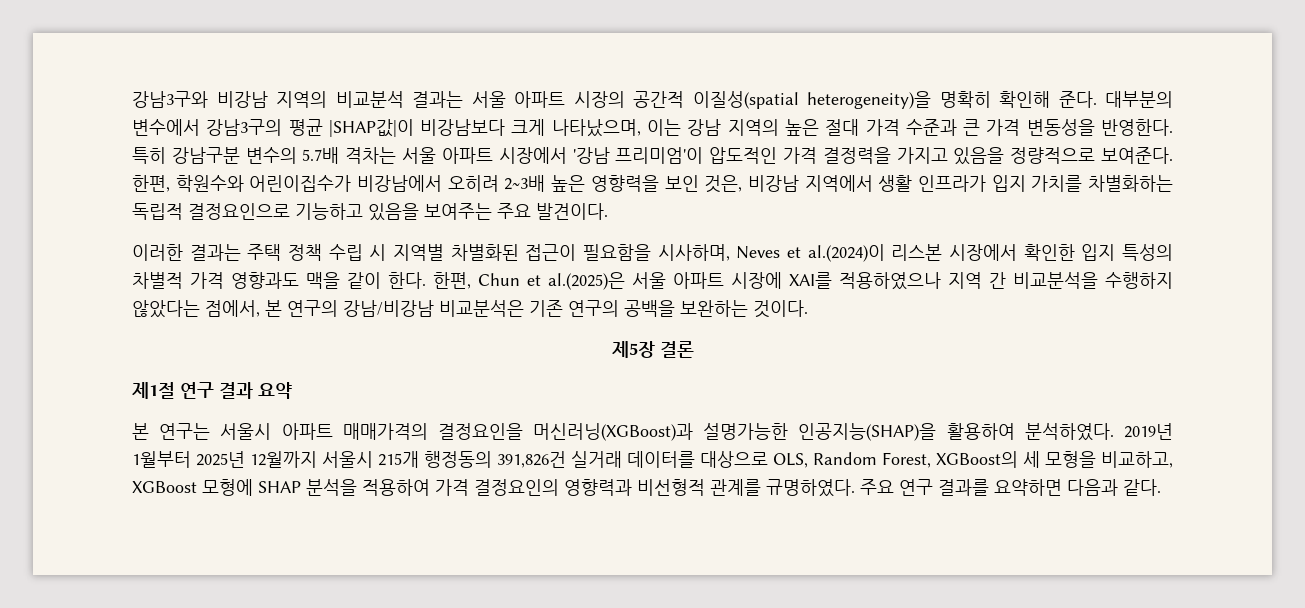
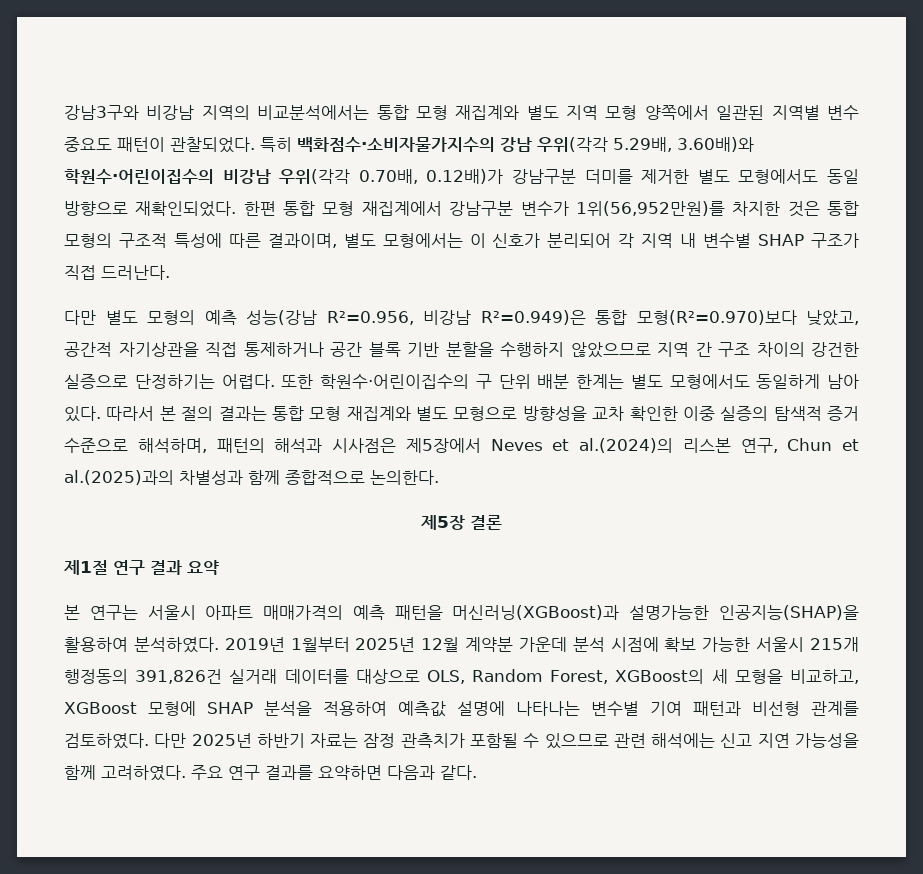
- 강남3구와 비강남 지역의 비교분석 결과는 서울 아파트 시장의 공간적 이질성(spatial heterogeneity)을 명확히 확인해 준다. 대부분의 변수에서 강남3구의 평균 |SHAP값|이 비강남보다 크게 나타났으며, 이는 강남 지역의 높은 절대 가격 수준과 큰 가격 변동성을 반영한다. 특히 강남구분 변수의 5.7배 격차는 서울 아파트 시장에서 '강남 프리미엄'이 압도적인 가격 결정력을 가지고 있음을 정량적으로 보여준다. 한편, 학원수와 어린이집수가 비강남에서 오히려 2~3배 높은 영향력을 보인 것은, 비강남 지역에서 생활 인프라가 입지 가치를 차별화하는 독립적 결정요인으로 기능하고 있음을 보여주는 주요 발견이다.
- 이러한 결과는 주택 정책 수립 시 지역별 차별화된 접근이 필요함을 시사하며, Neves et al.(2024)이 리스본 시장에서 확인한 입지 특성의 차별적 가격 영향과도 맥을 같이 한다. 한편, Chun et al.(2025)은 서울 아파트 시장에 XAI를 적용하였으나 지역 간 비교분석을 수행하지 않았다는 점에서, 본 연구의 강남/비강남 비교분석은 기존 연구의 공백을 보완하는 것이다.
+ 강남3구와 비강남 지역의 비교분석에서는 통합 모형 재집계와 별도 지역 모형 양쪽에서 일관된 지역별 변수 중요도 패턴이 관찰되었다. 특히 백화점수·소비자물가지수의 강남 우위(각각 5.29배, 3.60배)와 학원수·어린이집수의 비강남 우위(각각 0.70배, 0.12배)가 강남구분 더미를 제거한 별도 모형에서도 동일 방향으로 재확인되었다. 한편 통합 모형 재집계에서 강남구분 변수가 1위(56,952만원)를 차지한 것은 통합 모형의 구조적 특성에 따른 결과이며, 별도 모형에서는 이 신호가 분리되어 각 지역 내 변수별 SHAP 구조가 직접 드러난다.
+ 다만 별도 모형의 예측 성능(강남 R²=0.956, 비강남 R²=0.949)은 통합 모형(R²=0.970)보다 낮았고, 공간적 자기상관을 직접 통제하거나 공간 블록 기반 분할을 수행하지 않았으므로 지역 간 구조 차이의 강건한 실증으로 단정하기는 어렵다. 또한 학원수·어린이집수의 구 단위 배분 한계는 별도 모형에서도 동일하게 남아 있다. 따라서 본 절의 결과는 통합 모형 재집계와 별도 모형으로 방향성을 교차 확인한 이중 실증의 탐색적 증거 수준으로 해석하며, 패턴의 해석과 시사점은 제5장에서 Neves et al.(2024)의 리스본 연구, Chun et al.(2025)과의 차별성과 함께 종합적으로 논의한다.
- 본 연구는 서울시 아파트 매매가격의 결정요인을 머신러닝(XGBoost)과 설명가능한 인공지능(SHAP)을 활용하여 분석하였다.
+ 본 연구는 서울시 아파트 매매가격의 예측 패턴을 머신러닝(XGBoost)과 설명가능한 인공지능(SHAP)을 활용하여 분석하였다.
- 2019년 1월부터 2025년 12월까지 서울시 215개 행정동의 391,826건 실거래 데이터를 대상으로 OLS, Random Forest, XGBoost의 세 모형을 비교하고, XGBoost 모형에 SHAP 분석을 적용하여 가격 결정요인의 영향력과 비선형적 관계를 규명하였다.
+ 2019년 1월부터 2025년 12월 계약분 가운데 분석 시점에 확보 가능한 서울시 215개 행정동의 391,826건 실거래 데이터를 대상으로 OLS, Random Forest, XGBoost의 세 모형을 비교하고, XGBoost 모형에 SHAP 분석을 적용하여 예측값 설명에 나타나는 변수별 기여 패턴과 비선형 관계를 검토하였다. 다만 2025년 하반기 자료는 잠정 관측치가 포함될 수 있으므로 관련 해석에는 신고 지연 가능성을 함께 고려하였다.

